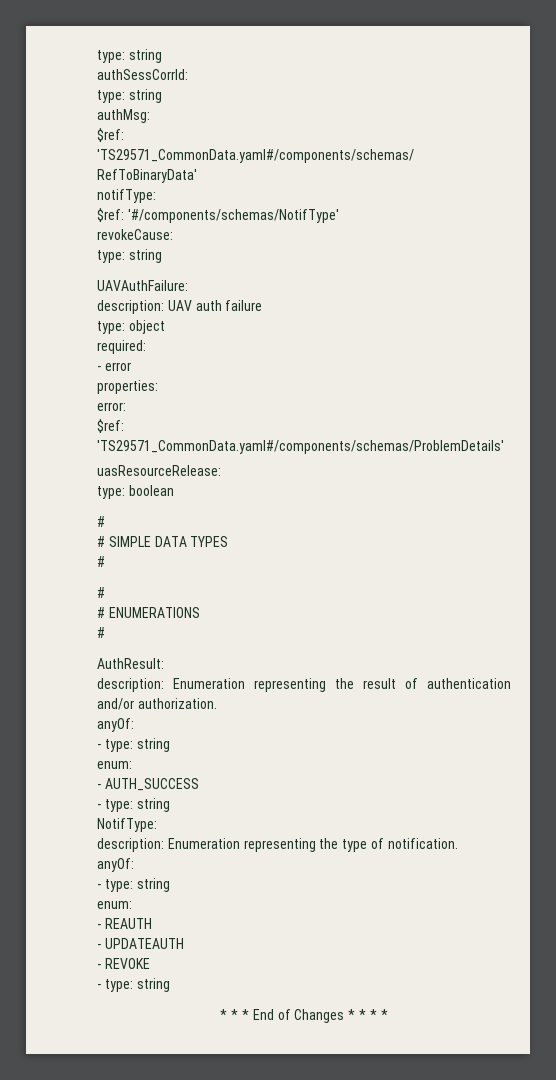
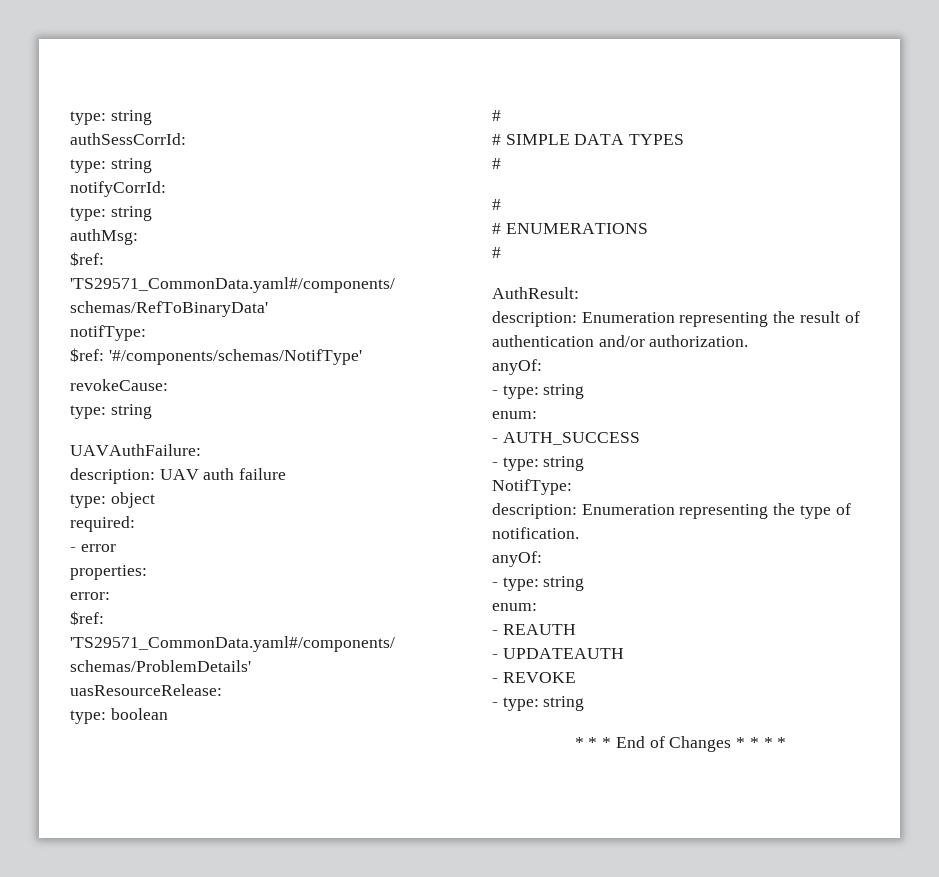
+ notifyCorrId:
+ type: string

